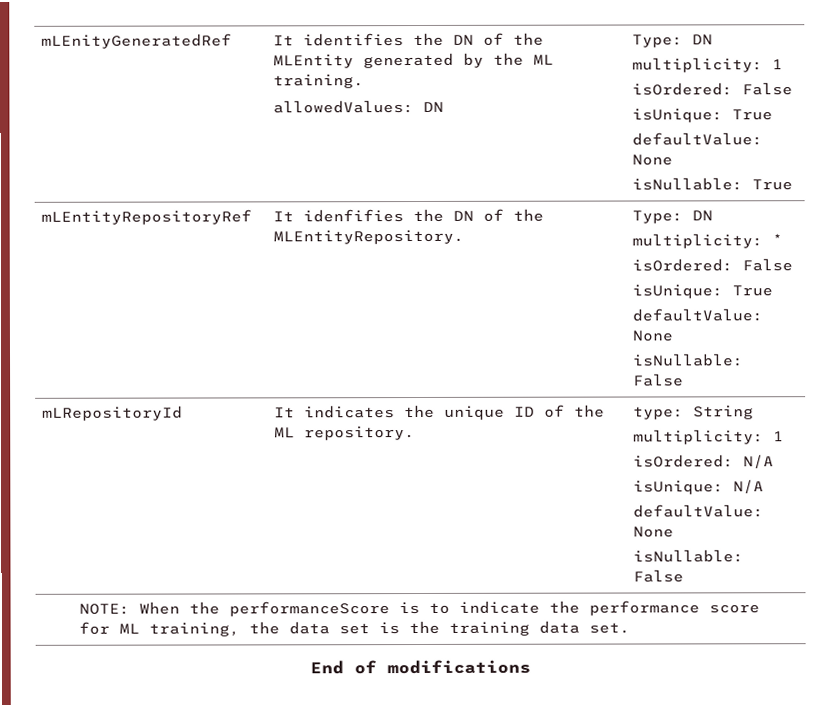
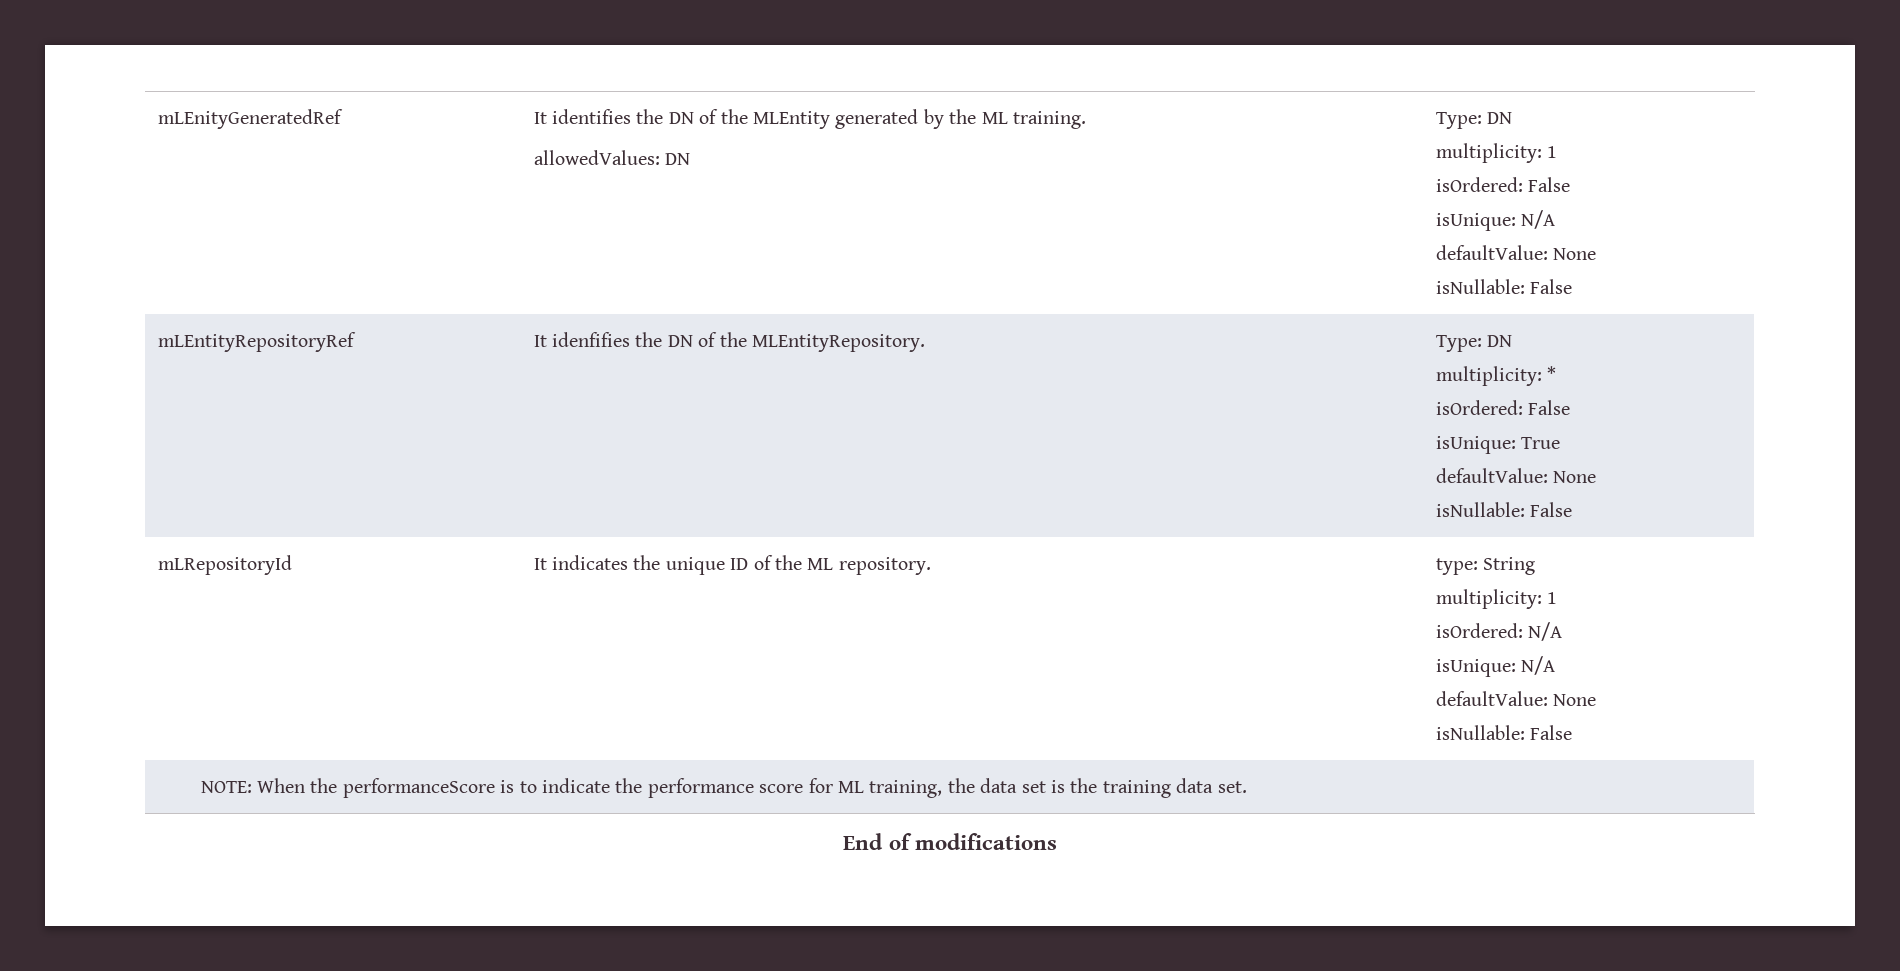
  mLEnityGeneratedRef | It identifies the DN of the MLEntity generated by the ML training.
  allowedValues: DN | Type: DN
  multiplicity: 1
  isOrdered: False
- isUnique: True
+ isUnique: N/A
  defaultValue: None
- isNullable: True
+ isNullable: False

